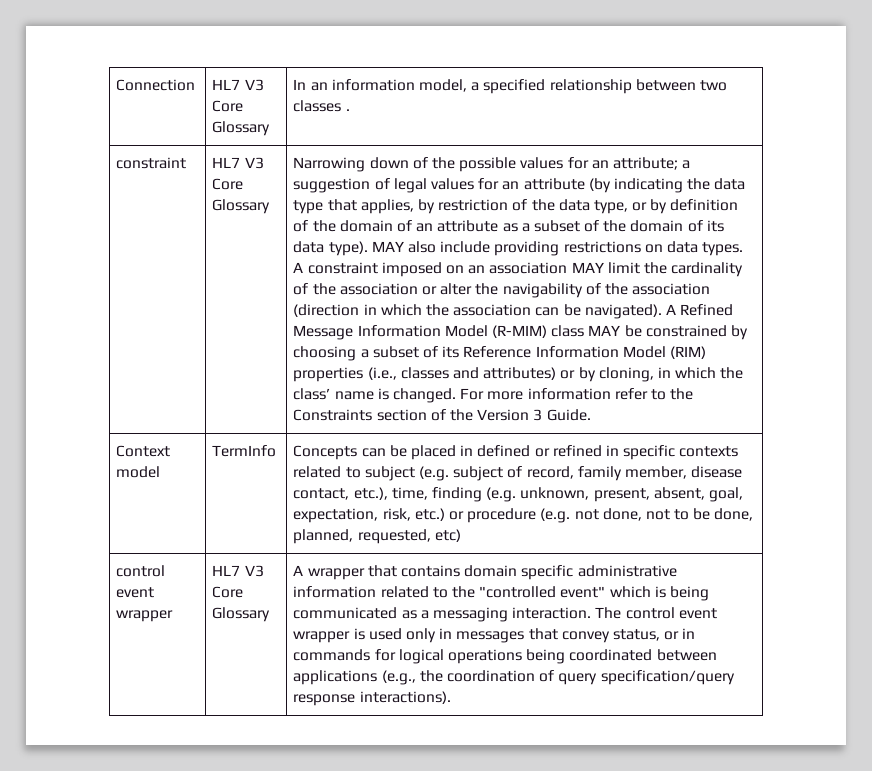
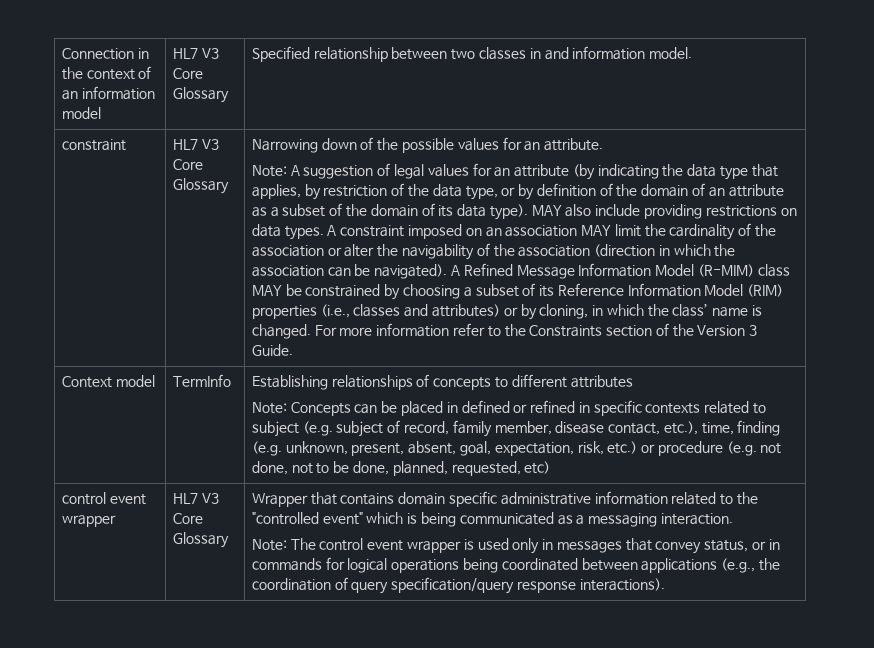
- Connection | HL7 V3 Core Glossary | In an information model, a specified relationship between two classes .
+ Connection in the context of an information model | HL7 V3 Core Glossary | Specified relationship between two classes in and information model.
- Narrowing down of the possible values for an attribute; a suggestion of legal values for an attribute (by indicating the data type that applies, by restriction of the data type, or by definition of the domain of an attribute as a subset of the domain of its data type).
+ Narrowing down of the possible values for an attribute.
+ Note: A suggestion of legal values for an attribute (by indicating the data type that applies, by restriction of the data type, or by definition of the domain of an attribute as a subset of the domain of its data type).
- Concepts can be placed in defined or refined in specific contexts related to subject (e.g. subject of record, family member, disease contact, etc.), time, finding (e.g. unknown, present, absent, goal, expectation, risk, etc.) or procedure (e.g. not done, not to be done, planned, requested, etc)
+ Establishing relationships of concepts to different attributes
+ Note: Concepts can be placed in defined or refined in specific contexts related to subject (e.g. subject of record, family member, disease contact, etc.), time, finding (e.g. unknown, present, absent, goal, expectation, risk, etc.) or procedure (e.g. not done, not to be done, planned, requested, etc)
- A wrapper that contains domain specific administrative information related to the "controlled event" which is being communicated as a messaging interaction. The control event wrapper is used only in messages that convey status, or in commands for logical operations being coordinated between applications (e.g., the coordination of query specification/query response interactions).
+ Wrapper that contains domain specific administrative information related to the "controlled event" which is being communicated as a messaging interaction.
+ Note: The control event wrapper is used only in messages that convey status, or in commands for logical operations being coordinated between applications (e.g., the coordination of query specification/query response interactions).

